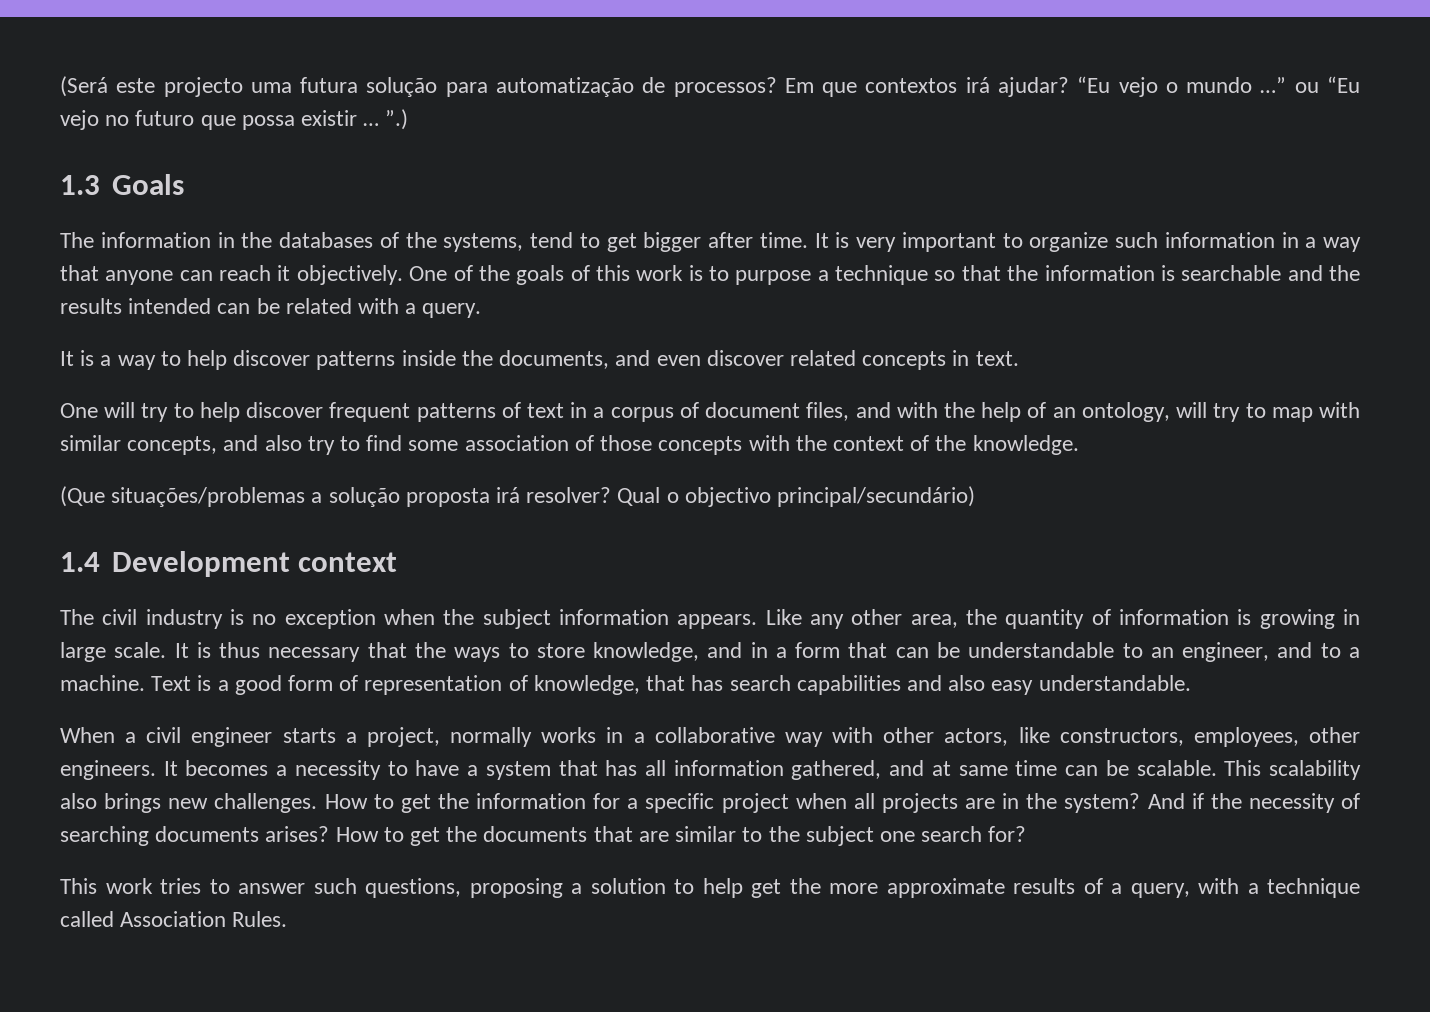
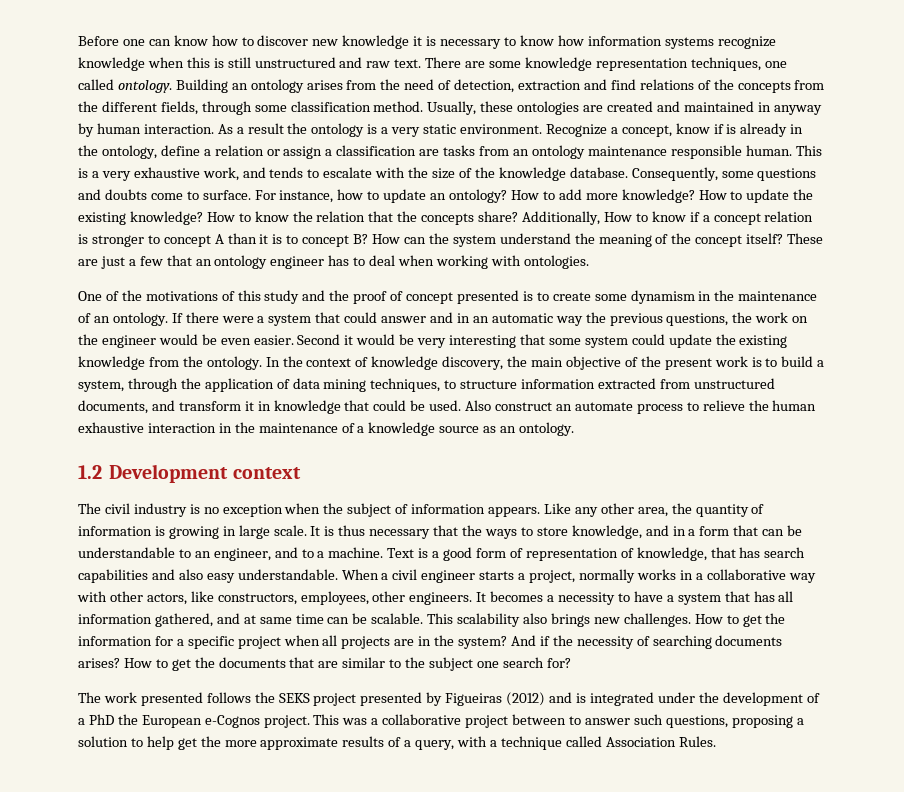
- (Será este projecto uma futura solução para automatização de processos? Em que contextos irá ajudar? “Eu vejo o mundo …” ou “Eu vejo no futuro que possa existir … ”.)
- 1.3 Goals
- The information in the databases of the systems, tend to get bigger after time. It is very important to organize such information in a way that anyone can reach it objectively. One of the goals of this work is to purpose a technique so that the information is searchable and the results intended can be related with a query.
- It is a way to help discover patterns inside the documents, and even discover related concepts in text.
- One will try to help discover frequent patterns of text in a corpus of document files, and with the help of an ontology, will try to map with similar concepts, and also try to find some association of those concepts with the context of the knowledge.
- (Que situações/problemas a solução proposta irá resolver? Qual o objectivo principal/secundário)
- 1.4 Development context
+ Before one can know how to discover new knowledge it is necessary to know how information systems recognize knowledge when this is still unstructured and raw text. There are some knowledge representation techniques, one called ontology. Building an ontology arises from the need of detection, extraction and find relations of the concepts from the different fields, through some classification method. Usually, these ontologies are created and maintained in anyway by human interaction. As a result the ontology is a very static environment. Recognize a concept, know if is already in the ontology, define a relation or assign a classification are tasks from an ontology maintenance responsible human. This is a very exhaustive work, and tends to escalate with the size of the knowledge database. Consequently, some questions and doubts come to surface. For instance, how to update an ontology? How to add more knowledge? How to update the existing knowledge? How to know the relation that the concepts share? Additionally, How to know if a concept relation is stronger to concept A than it is to concept B? How can the system understand the meaning of the concept itself? These are just a few that an ontology engineer has to deal when working with ontologies.
+ One of the motivations of this study and the proof of concept presented is to create some dynamism in the maintenance of an ontology. If there were a system that could answer and in an automatic way the previous questions, the work on the engineer would be even easier. Second it would be very interesting that some system could update the existing knowledge from the ontology. In the context of knowledge discovery, the main objective of the present work is to build a system, through the application of data mining techniques, to structure information extracted from unstructured documents, and transform it in knowledge that could be used. Also construct an automate process to relieve the human exhaustive interaction in the maintenance of a knowledge source as an ontology.
+ 1.2 Development context
- The civil industry is no exception when the subject information appears.
+ The civil industry is no exception when the subject of information appears.
- Text is a good form of representation of knowledge, that has search capabilities and also easy understandable.
- When a civil engineer starts a project, normally works in a collaborative way with other actors, like constructors, employees, other engineers.
+ Text is a good form of representation of knowledge, that has search capabilities and also easy understandable. When a civil engineer starts a project, normally works in a collaborative way with other actors, like constructors, employees, other engineers.
- This work tries to answer such questions, proposing a solution to help get the more approximate results of a query, with a technique called Association Rules.
+ The work presented follows the SEKS project presented by Figueiras (2012) and is integrated under the development of a PhD the European e-Cognos project. This was a collaborative project between to answer such questions, proposing a solution to help get the more approximate results of a query, with a technique called Association Rules.

